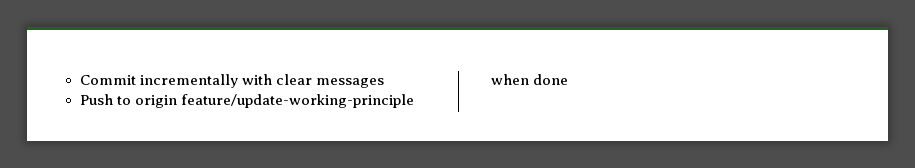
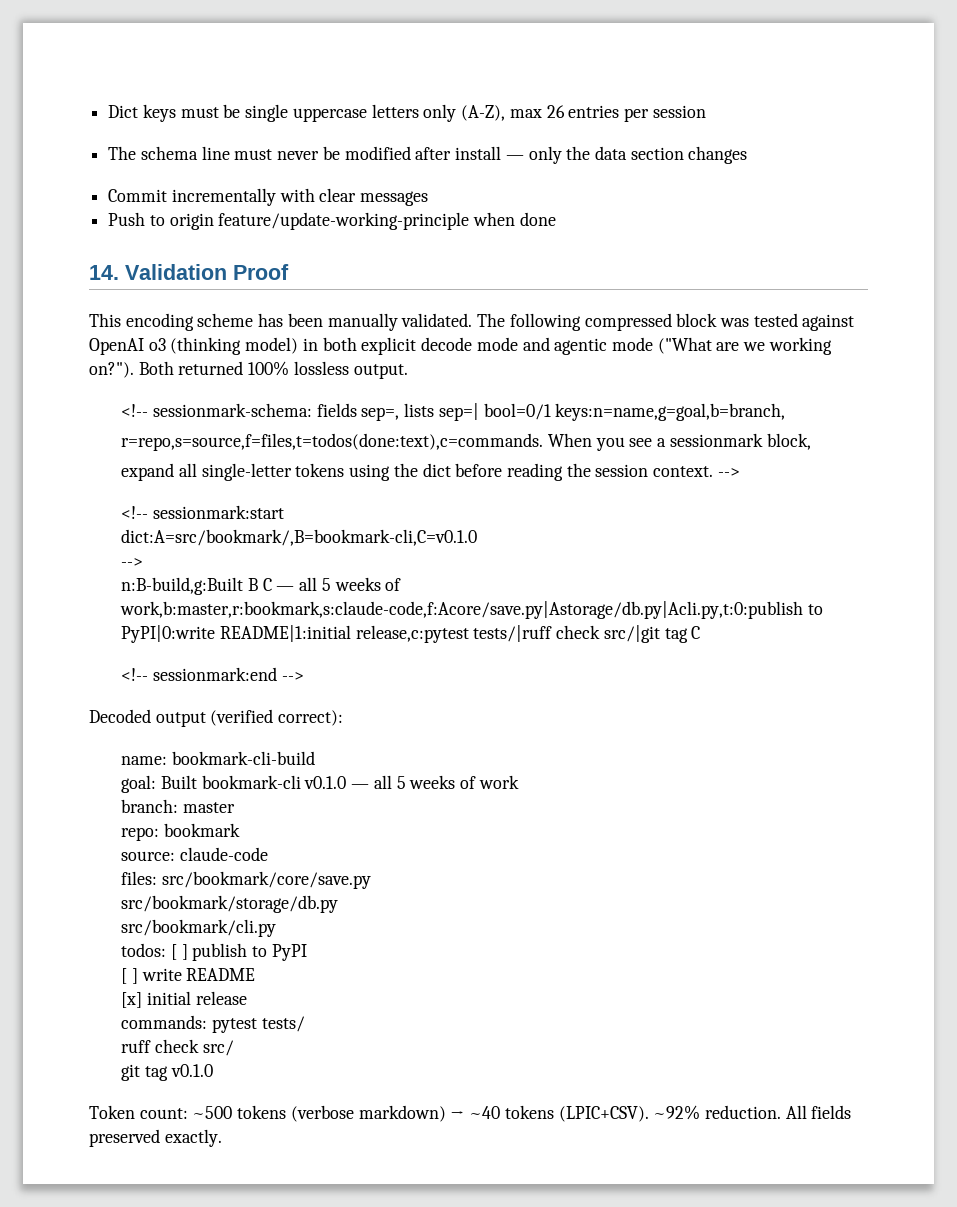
+ Dict keys must be single uppercase letters only (A-Z), max 26 entries per session
+ The schema line must never be modified after install — only the data section changes
+ 14. Validation Proof
+ This encoding scheme has been manually validated. The following compressed block was tested against OpenAI o3 (thinking model) in both explicit decode mode and agentic mode ("What are we working on?"). Both returned 100% lossless output.
+ <!-- sessionmark-schema: fields sep=, lists sep=| bool=0/1 keys:n=name,g=goal,b=branch,
+ r=repo,s=source,f=files,t=todos(done:text),c=commands. When you see a sessionmark block,
+ expand all single-letter tokens using the dict before reading the session context. -->
+ <!-- sessionmark:start
+ dict:A=src/bookmark/,B=bookmark-cli,C=v0.1.0
+ -->
+ n:B-build,g:Built B C — all 5 weeks of work,b:master,r:bookmark,s:claude-code,f:Acore/save.py|Astorage/db.py|Acli.py,t:0:publish to PyPI|0:write README|1:initial release,c:pytest tests/|ruff check src/|git tag C
+ <!-- sessionmark:end -->
+ Decoded output (verified correct):
+ name: bookmark-cli-build
+ goal: Built bookmark-cli v0.1.0 — all 5 weeks of work
+ branch: master
+ repo: bookmark
+ source: claude-code
+ files: src/bookmark/core/save.py
+ src/bookmark/storage/db.py
+ src/bookmark/cli.py
+ todos: [ ] publish to PyPI
+ [ ] write README
+ [x] initial release
+ commands: pytest tests/
+ ruff check src/
+ git tag v0.1.0
+ Token count: ~500 tokens (verbose markdown) → ~40 tokens (LPIC+CSV). ~92% reduction. All fields preserved exactly.

